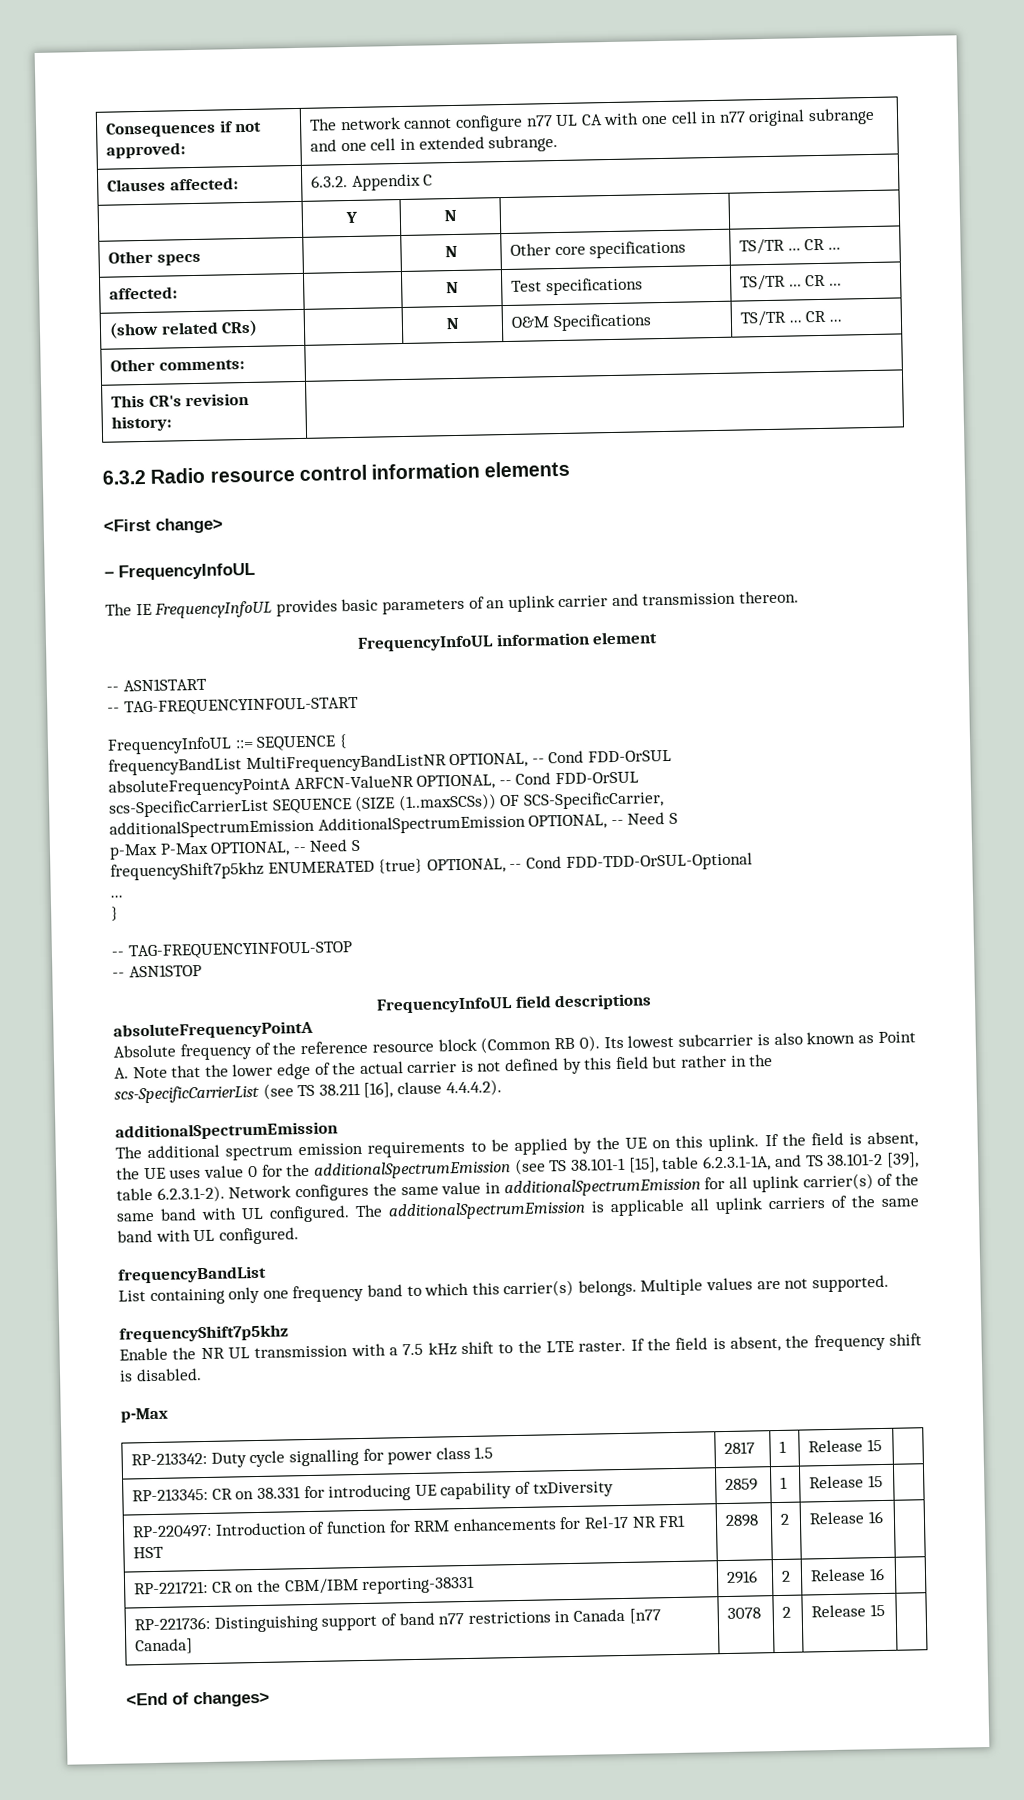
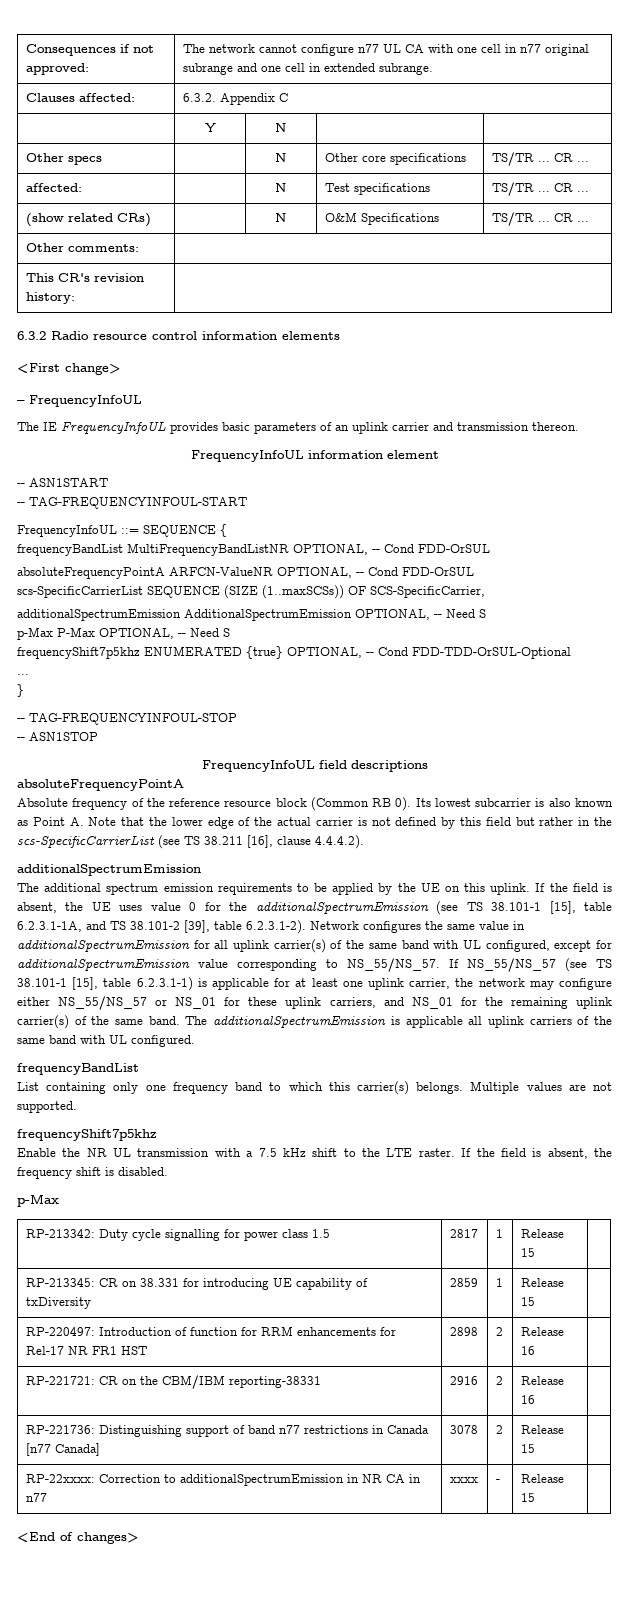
- If the field is absent, the UE uses value 0 for the additionalSpectrumEmission (see TS 38.101-1 [15], table 6.2.3.1-1A, and TS 38.101-2 [39], table 6.2.3.1-2). Network configures the same value in additionalSpectrumEmission for all uplink carrier(s) of the same band with UL configured.
+ If the field is absent, the UE uses value 0 for the additionalSpectrumEmission (see TS 38.101-1 [15], table 6.2.3.1-1A, and TS 38.101-2 [39], table 6.2.3.1-2). Network configures the same value in additionalSpectrumEmission for all uplink carrier(s) of the same band with UL configured, except for additionalSpectrumEmission value corresponding to NS_55/NS_57. If NS_55/NS_57 (see TS 38.101-1 [15], table 6.2.3.1-1) is applicable for at least one uplink carrier, the network may configure either NS_55/NS_57 or NS_01 for these uplink carriers, and NS_01 for the remaining uplink carrier(s) of the same band.
+ RP-22xxxx: Correction to additionalSpectrumEmission in NR CA in n77 | xxxx | - | Release 15 |

